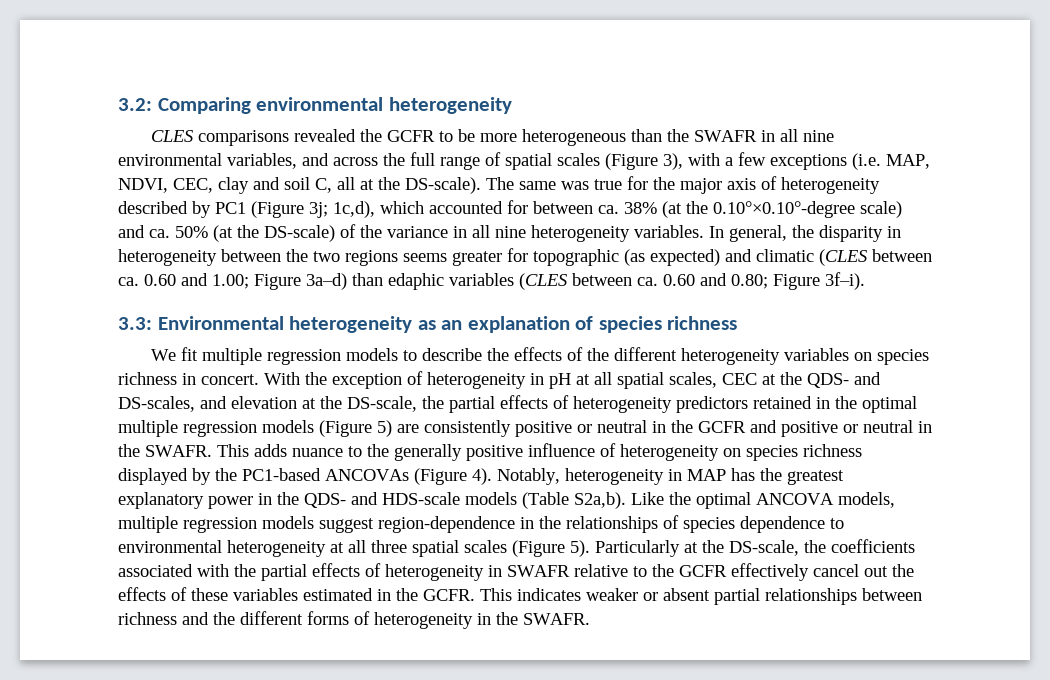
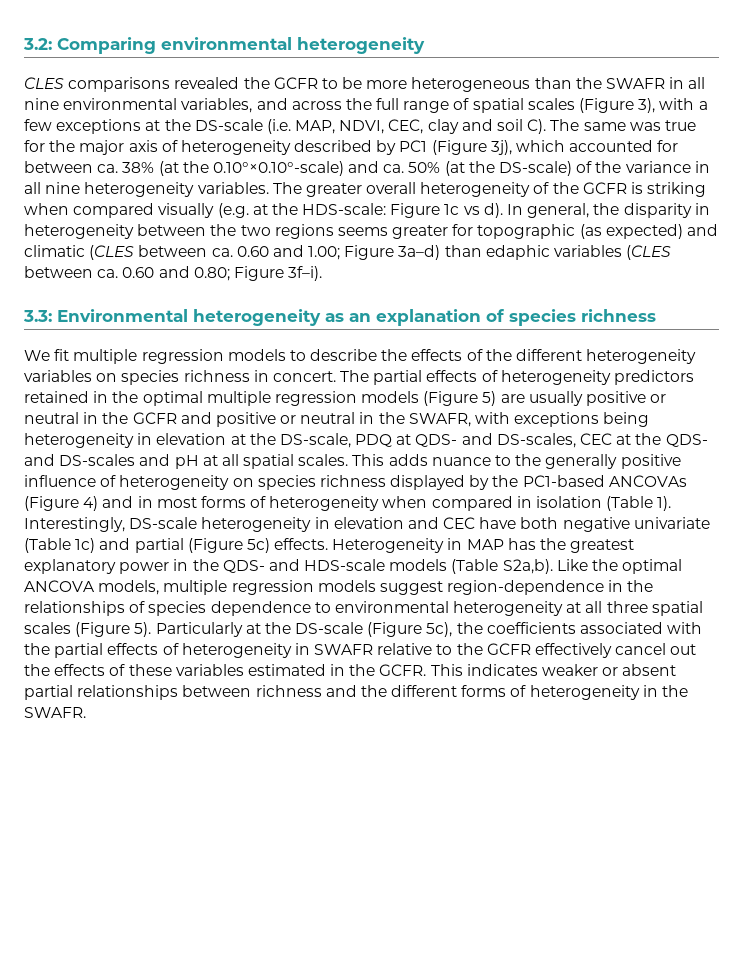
- CLES comparisons revealed the GCFR to be more heterogeneous than the SWAFR in all nine environmental variables, and across the full range of spatial scales (Figure 3), with a few exceptions (i.e. MAP, NDVI, CEC, clay and soil C, all at the DS-scale). The same was true for the major axis of heterogeneity described by PC1 (Figure 3j; 1c,d), which accounted for between ca. 38% (at the 0.10°×0.10°-degree scale) and ca. 50% (at the DS-scale) of the variance in all nine heterogeneity variables.
+ CLES comparisons revealed the GCFR to be more heterogeneous than the SWAFR in all nine environmental variables, and across the full range of spatial scales (Figure 3), with a few exceptions at the DS-scale (i.e. MAP, NDVI, CEC, clay and soil C). The same was true for the major axis of heterogeneity described by PC1 (Figure 3j), which accounted for between ca. 38% (at the 0.10°×0.10°-scale) and ca. 50% (at the DS-scale) of the variance in all nine heterogeneity variables.
+ The greater overall heterogeneity of the GCFR is striking when compared visually (e.g. at the HDS-scale: Figure 1c vs d).
- With the exception of heterogeneity in pH at all spatial scales, CEC at the QDS- and DS-scales, and elevation at the DS-scale, the partial effects of heterogeneity predictors retained in the optimal multiple regression models (Figure 5) are consistently positive or neutral in the GCFR and positive or neutral in the SWAFR.
+ The partial effects of heterogeneity predictors retained in the optimal multiple regression models (Figure 5) are usually positive or neutral in the GCFR and positive or neutral in the SWAFR, with exceptions being heterogeneity in elevation at the DS-scale, PDQ at QDS- and DS-scales, CEC at the QDS- and DS-scales and pH at all spatial scales.
- This adds nuance to the generally positive influence of heterogeneity on species richness displayed by the PC1-based ANCOVAs (Figure 4). Notably, heterogeneity in MAP has the greatest explanatory power in the QDS- and HDS-scale models (Table S2a,b).
+ This adds nuance to the generally positive influence of heterogeneity on species richness displayed by the PC1-based ANCOVAs (Figure 4) and in most forms of heterogeneity when compared in isolation (Table 1). Interestingly, DS-scale heterogeneity in elevation and CEC have both negative univariate (Table 1c) and partial (Figure 5c) effects. Heterogeneity in MAP has the greatest explanatory power in the QDS- and HDS-scale models (Table S2a,b).
- Particularly at the DS-scale, the coefficients associated with the partial effects of heterogeneity in SWAFR relative to the GCFR effectively cancel out the effects of these variables estimated in the GCFR.
+ Particularly at the DS-scale (Figure 5c), the coefficients associated with the partial effects of heterogeneity in SWAFR relative to the GCFR effectively cancel out the effects of these variables estimated in the GCFR.

